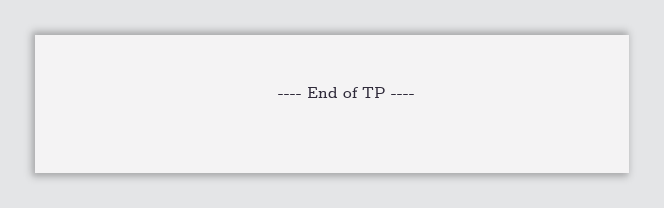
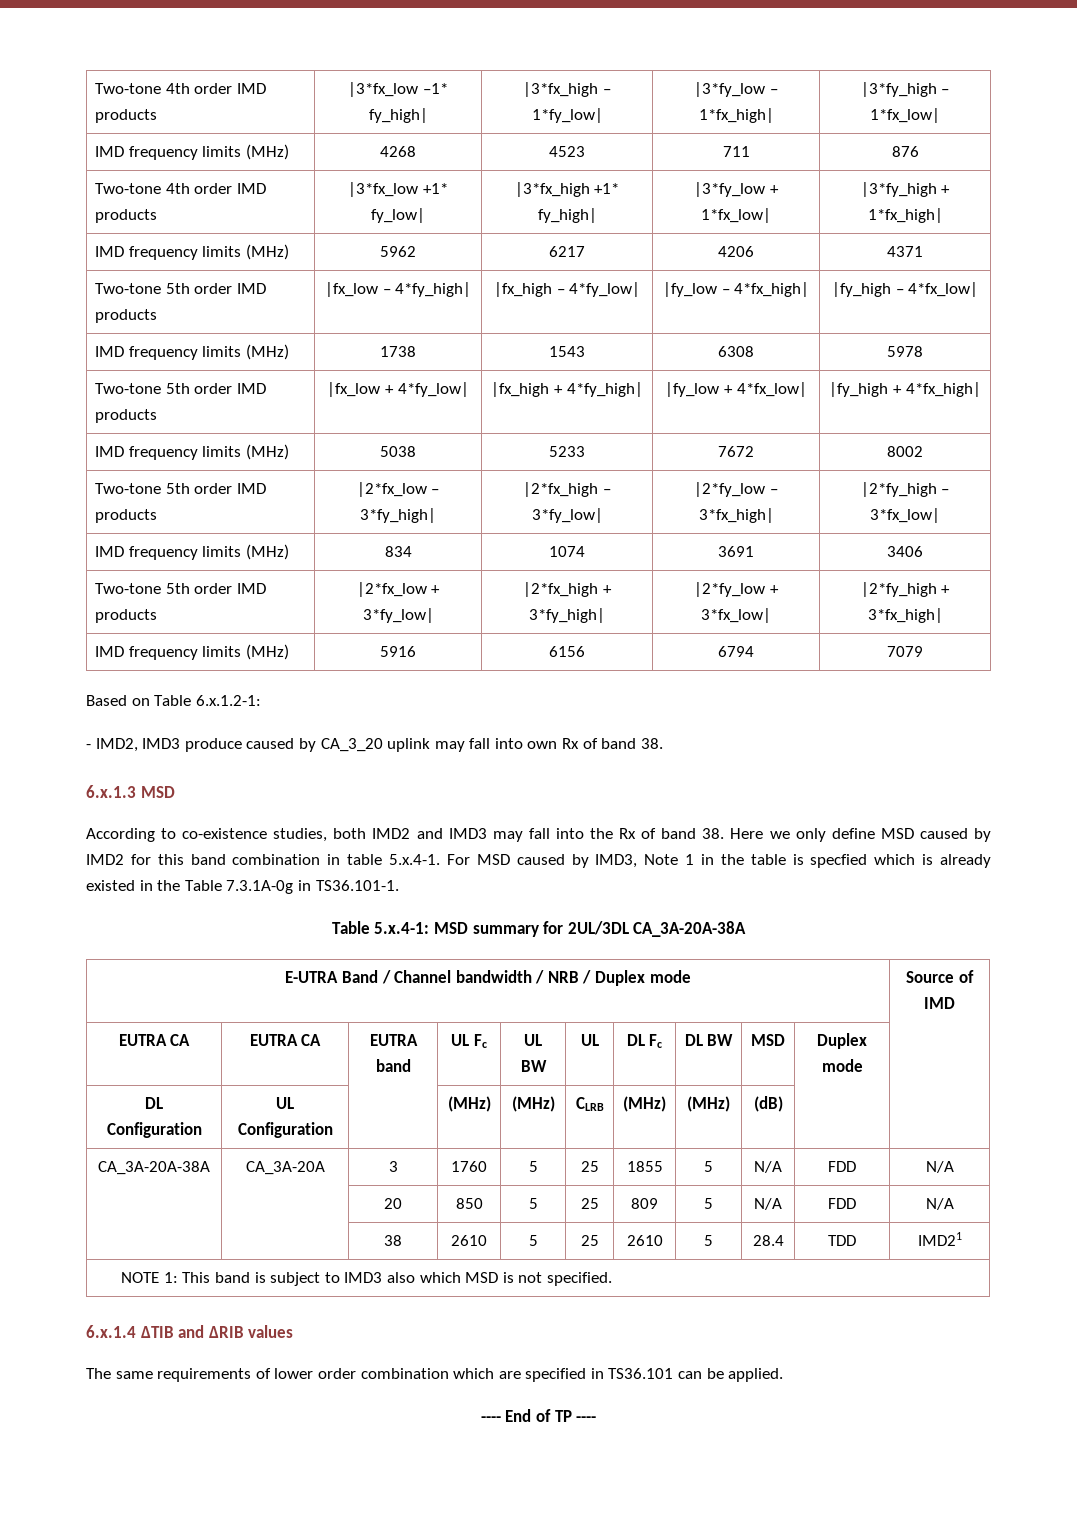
+ Two-tone 4th order IMD products | |3*fx_low –1* fy_high| | |3*fx_high – 1*fy_low| | |3*fy_low – 1*fx_high| | |3*fy_high – 1*fx_low|
+ IMD frequency limits (MHz) | 4268 | 4523 | 711 | 876
+ Two-tone 4th order IMD products | |3*fx_low +1* fy_low| | |3*fx_high +1* fy_high| | |3*fy_low + 1*fx_low| | |3*fy_high + 1*fx_high|
+ IMD frequency limits (MHz) | 5962 | 6217 | 4206 | 4371
+ Two-tone 5th order IMD products | |fx_low – 4*fy_high| | |fx_high – 4*fy_low| | |fy_low – 4*fx_high| | |fy_high – 4*fx_low|
+ IMD frequency limits (MHz) | 1738 | 1543 | 6308 | 5978
+ Two-tone 5th order IMD products | |fx_low + 4*fy_low| | |fx_high + 4*fy_high| | |fy_low + 4*fx_low| | |fy_high + 4*fx_high|
+ IMD frequency limits (MHz) | 5038 | 5233 | 7672 | 8002
+ Two-tone 5th order IMD products | |2*fx_low – 3*fy_high| | |2*fx_high – 3*fy_low| | |2*fy_low – 3*fx_high| | |2*fy_high – 3*fx_low|
+ IMD frequency limits (MHz) | 834 | 1074 | 3691 | 3406
+ Two-tone 5th order IMD products | |2*fx_low + 3*fy_low| | |2*fx_high + 3*fy_high| | |2*fy_low + 3*fx_low| | |2*fy_high + 3*fx_high|
+ IMD frequency limits (MHz) | 5916 | 6156 | 6794 | 7079
+ Based on Table 6.x.1.2-1:
+ - IMD2, IMD3 produce caused by CA_3_20 uplink may fall into own Rx of band 38.
+ 6.x.1.3 MSD
+ According to co-existence studies, both IMD2 and IMD3 may fall into the Rx of band 38. Here we only define MSD caused by IMD2 for this band combination in table 5.x.4-1. For MSD caused by IMD3, Note 1 in the table is specfied which is already existed in the Table 7.3.1A-0g in TS36.101-1.
+ Table 5.x.4-1: MSD summary for 2UL/3DL CA_3A-20A-38A
+ E-UTRA Band / Channel bandwidth / NRB / Duplex mode | Source of IMD
+ EUTRA CA | EUTRA CA | EUTRA band | UL Fc | UL BW | UL | DL Fc | DL BW | MSD | Duplex mode |
+ DL Configuration | UL Configuration | | (MHz) | (MHz) | CLRB | (MHz) | (MHz) | (dB) | |
+ CA_3A-20A-38A | CA_3A-20A | 3 | 1760 | 5 | 25 | 1855 | 5 | N/A | FDD | N/A
+ | | 20 | 850 | 5 | 25 | 809 | 5 | N/A | FDD | N/A
+ | | 38 | 2610 | 5 | 25 | 2610 | 5 | 28.4 | TDD | IMD21
+ NOTE 1: This band is subject to IMD3 also which MSD is not specified.
+ 6.x.1.4 ∆TIB and ∆RIB values
+ The same requirements of lower order combination which are specified in TS36.101 can be applied.

